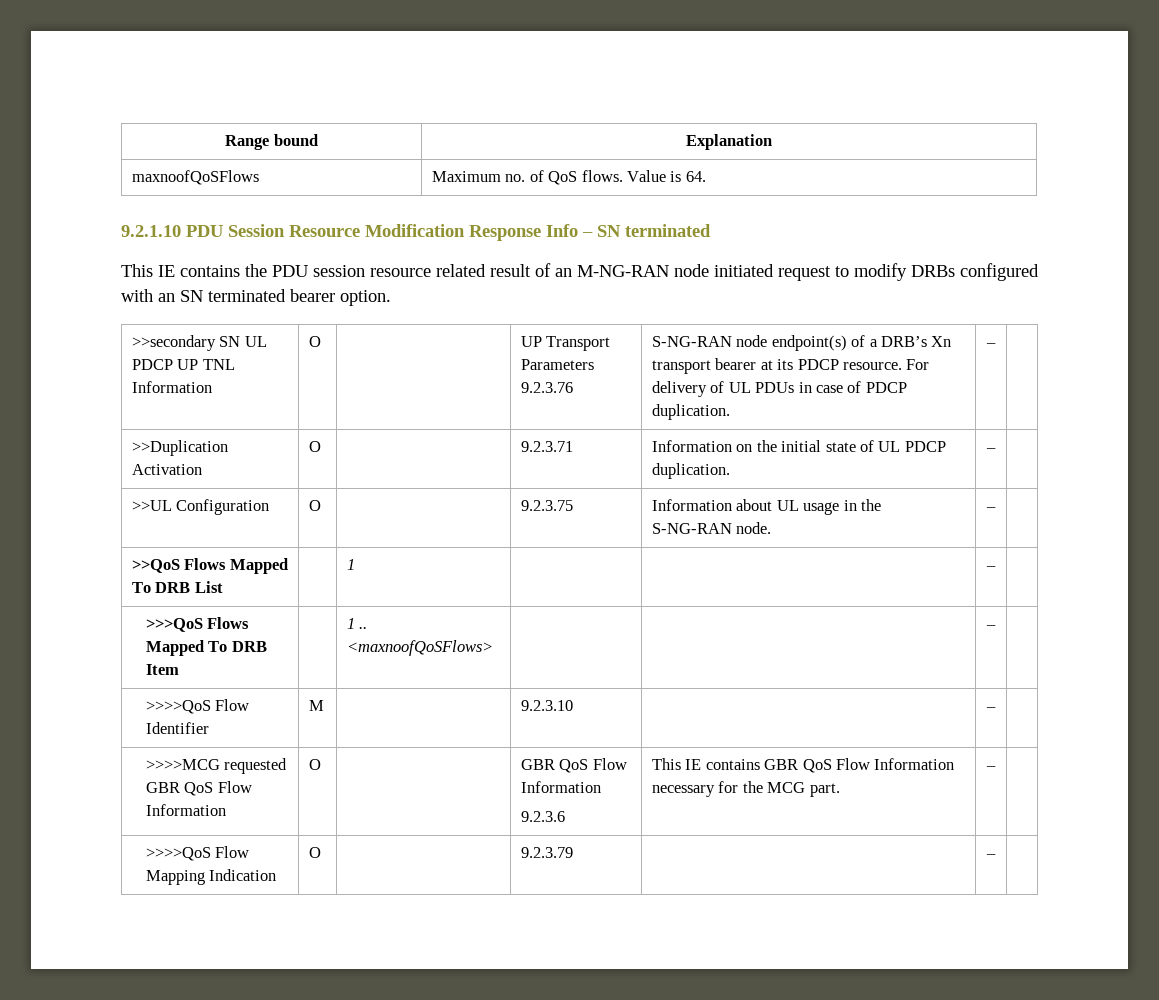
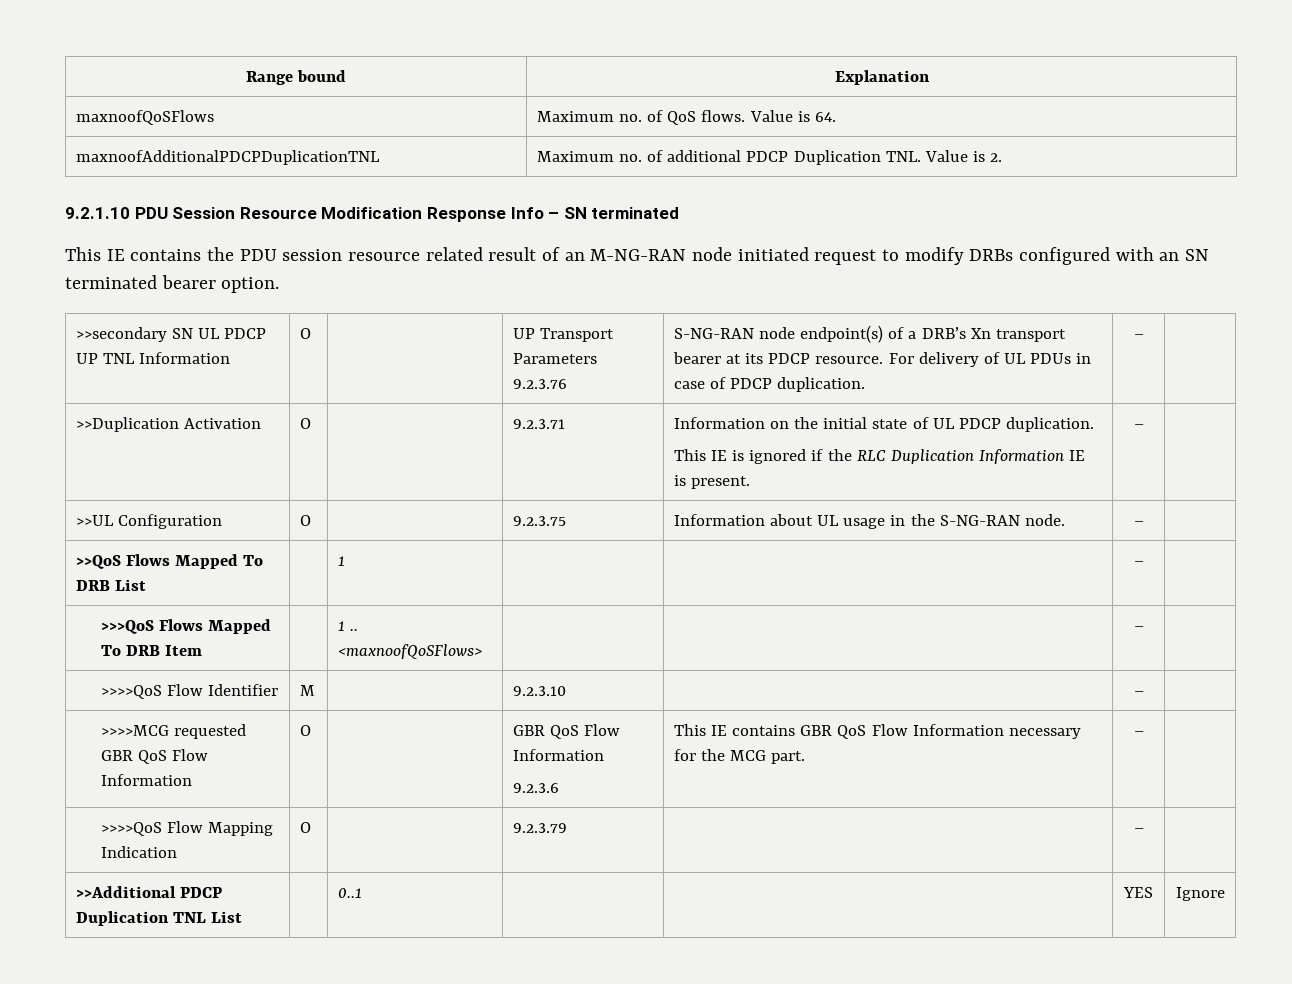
+ maxnoofAdditionalPDCPDuplicationTNL | Maximum no. of additional PDCP Duplication TNL. Value is 2.
- >>Duplication Activation | O | | 9.2.3.71 | Information on the initial state of UL PDCP duplication. | – |
+ >>Duplication Activation | O | | 9.2.3.71 | Information on the initial state of UL PDCP duplication.
+ This IE is ignored if the RLC Duplication Information IE is present. | – |
+ >>Additional PDCP Duplication TNL List | | 0..1 | | | YES | Ignore

